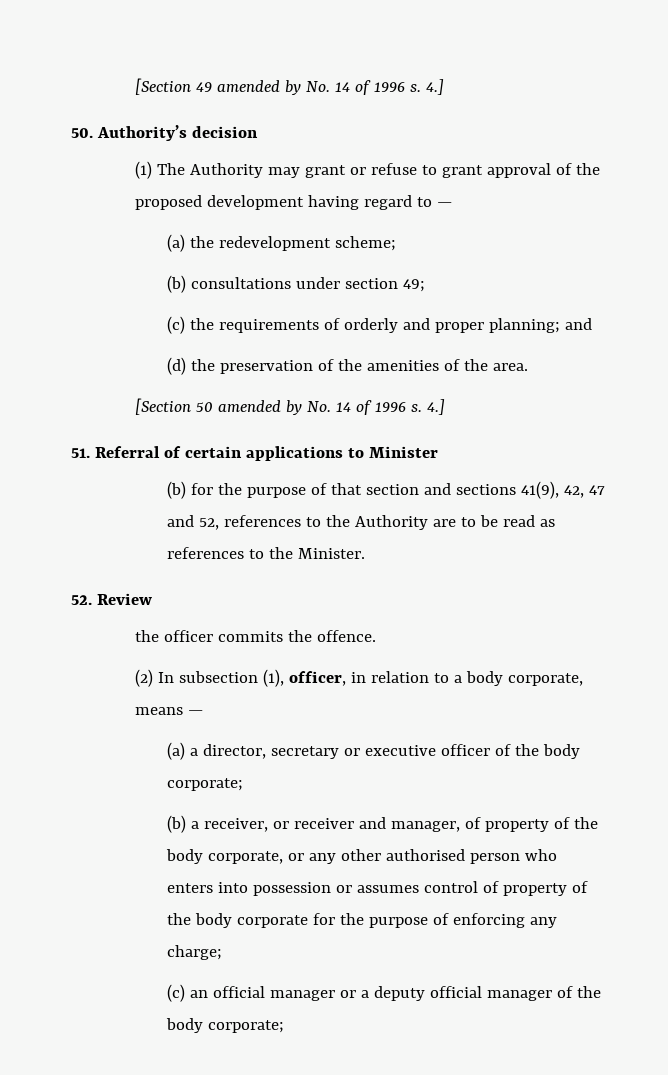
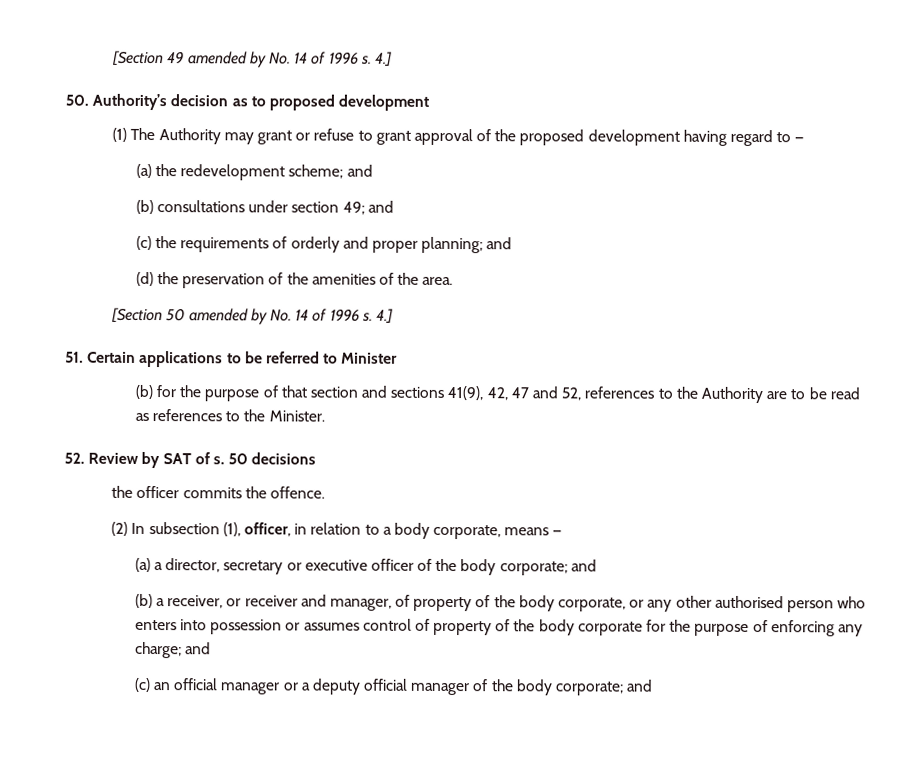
- 50. Authority’s decision
+ 50. Authority’s decision as to proposed development
- (a) the redevelopment scheme;
+ (a) the redevelopment scheme; and
- (b) consultations under section 49;
+ (b) consultations under section 49; and
- 51. Referral of certain applications to Minister
+ 51. Certain applications to be referred to Minister
- 52. Review
+ 52. Review by SAT of s. 50 decisions
- (a) a director, secretary or executive officer of the body corporate;
+ (a) a director, secretary or executive officer of the body corporate; and
- (b) a receiver, or receiver and manager, of property of the body corporate, or any other authorised person who enters into possession or assumes control of property of the body corporate for the purpose of enforcing any charge;
+ (b) a receiver, or receiver and manager, of property of the body corporate, or any other authorised person who enters into possession or assumes control of property of the body corporate for the purpose of enforcing any charge; and
- (c) an official manager or a deputy official manager of the body corporate;
+ (c) an official manager or a deputy official manager of the body corporate; and

